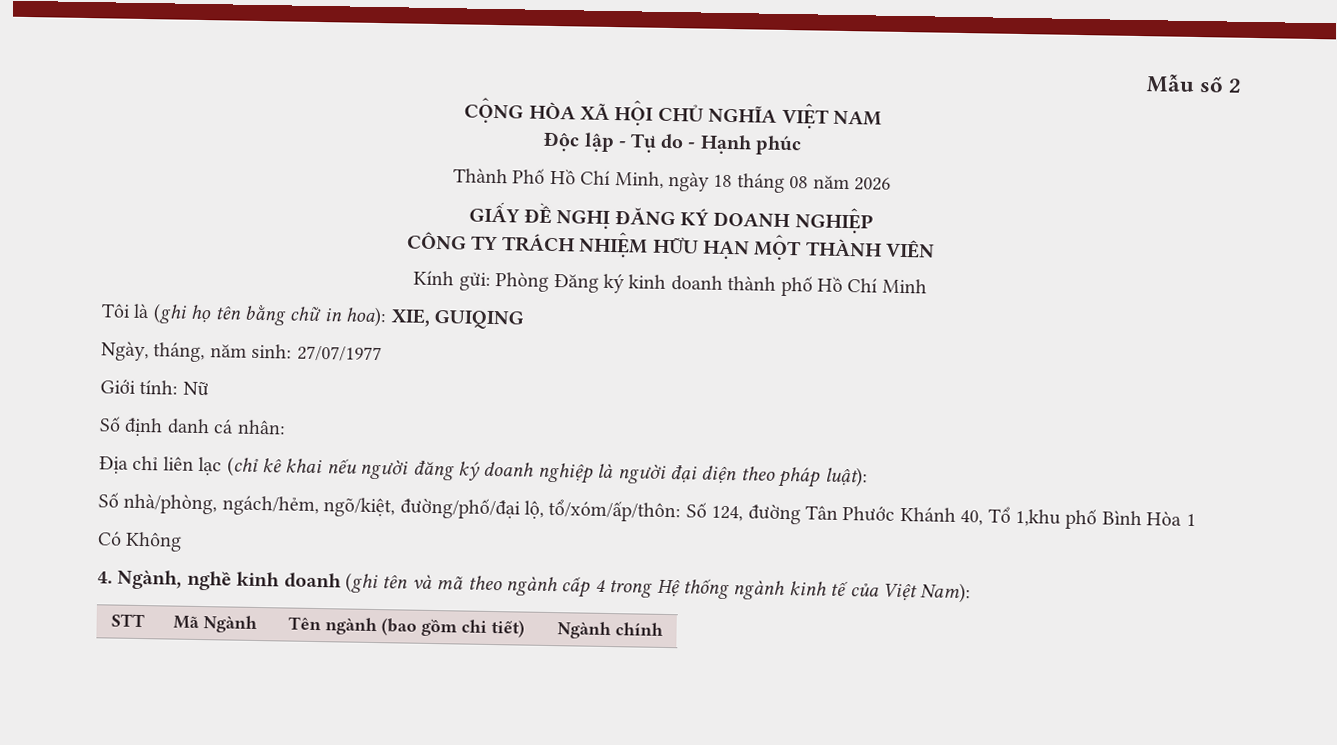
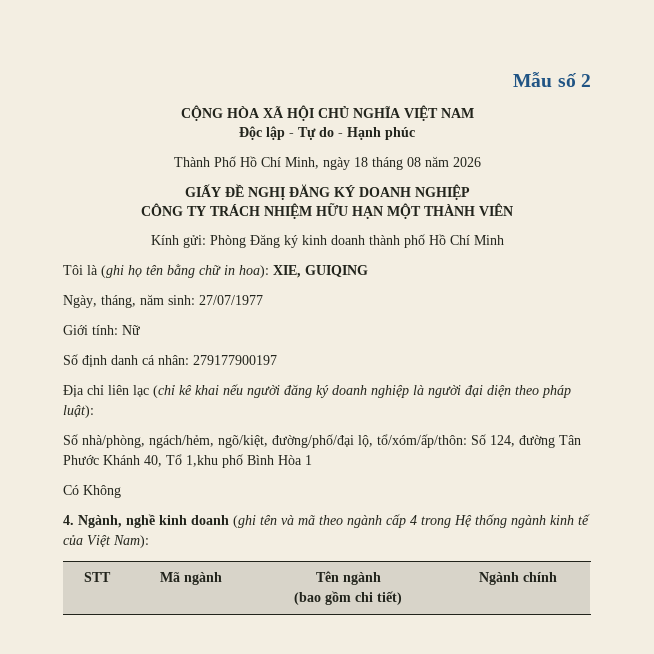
- Số định danh cá nhân:
+ Số định danh cá nhân: 279177900197
- STT | Mã Ngành | Tên ngành (bao gồm chi tiết) | Ngành chính
+ STT | Mã ngành | Tên ngành
+ (bao gồm chi tiết) | Ngành chính

